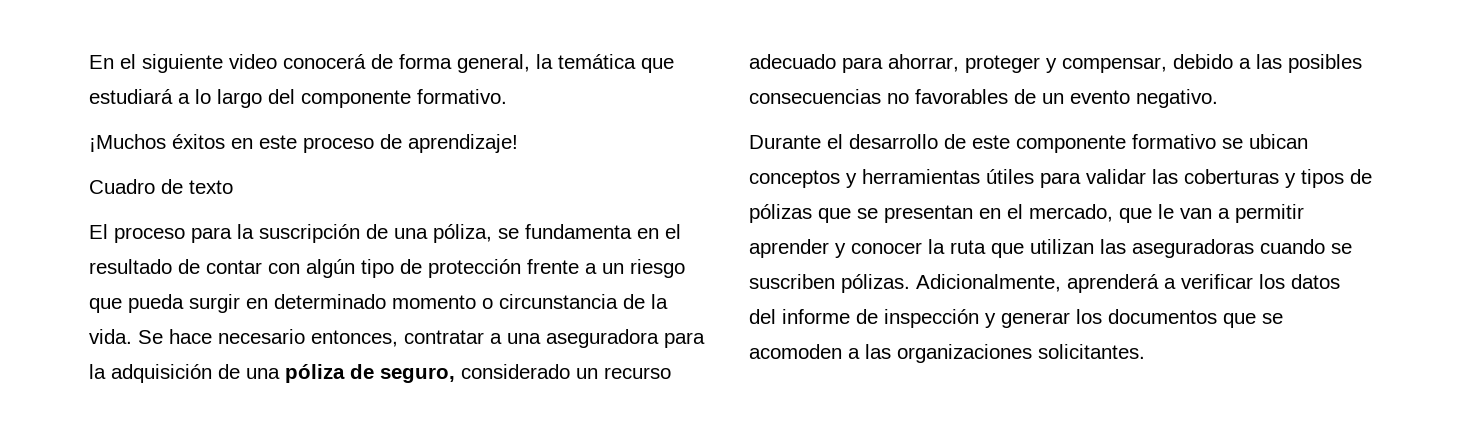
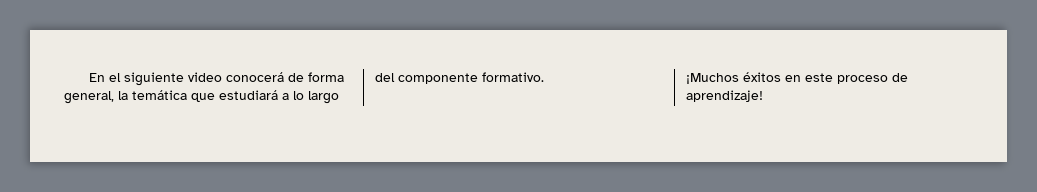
- Cuadro de texto
- El proceso para la suscripción de una póliza, se fundamenta en el resultado de contar con algún tipo de protección frente a un riesgo que pueda surgir en determinado momento o circunstancia de la vida. Se hace necesario entonces, contratar a una aseguradora para la adquisición de una póliza de seguro, considerado un recurso adecuado para ahorrar, proteger y compensar, debido a las posibles consecuencias no favorables de un evento negativo.
- Durante el desarrollo de este componente formativo se ubican conceptos y herramientas útiles para validar las coberturas y tipos de pólizas que se presentan en el mercado, que le van a permitir aprender y conocer la ruta que utilizan las aseguradoras cuando se suscriben pólizas. Adicionalmente, aprenderá a verificar los datos del informe de inspección y generar los documentos que se acomoden a las organizaciones solicitantes.

